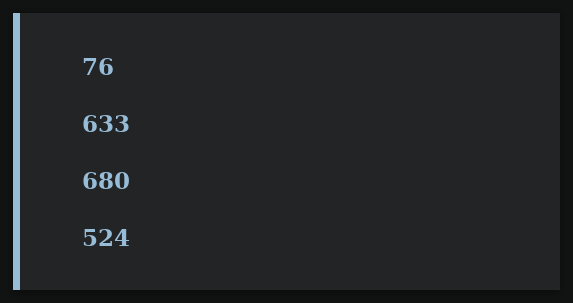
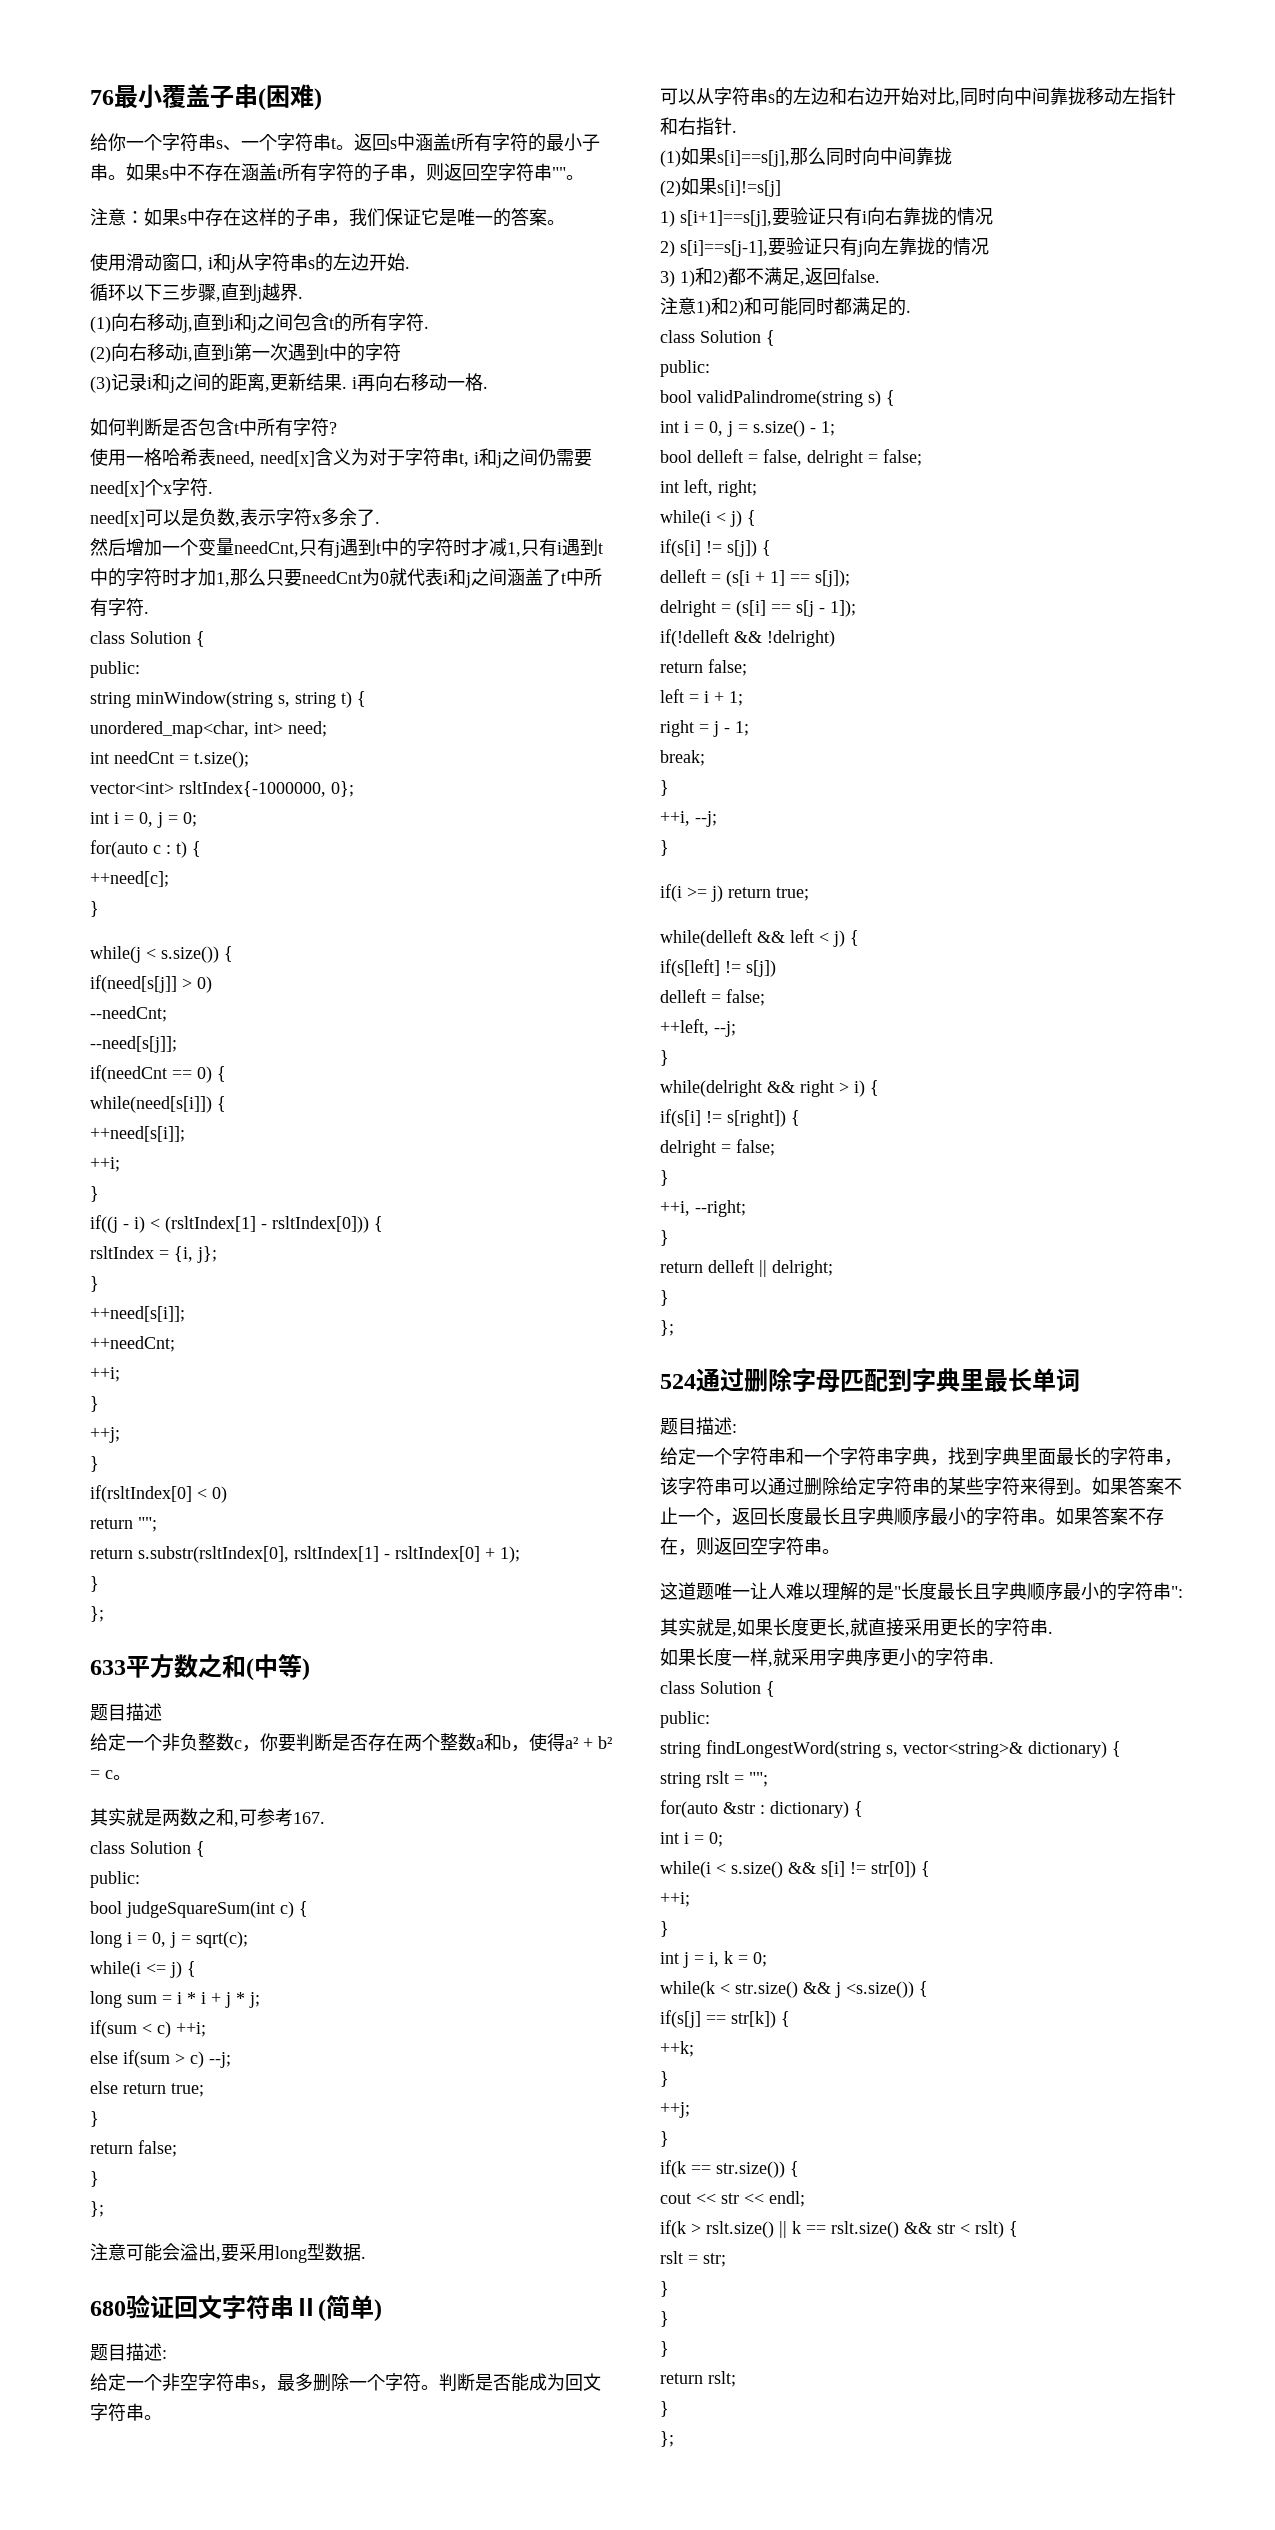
- 76
- 633
- 680
- 524
+ 76最小覆盖子串(困难)
+ 给你一个字符串s、一个字符串t。返回s中涵盖t所有字符的最小子串。如果s中不存在涵盖t所有字符的子串，则返回空字符串""。
+ 注意：如果s中存在这样的子串，我们保证它是唯一的答案。
+ 使用滑动窗口, i和j从字符串s的左边开始.
+ 循环以下三步骤,直到j越界.
+ (1)向右移动j,直到i和j之间包含t的所有字符.
+ (2)向右移动i,直到i第一次遇到t中的字符
+ (3)记录i和j之间的距离,更新结果. i再向右移动一格.
+ 如何判断是否包含t中所有字符?
+ 使用一格哈希表need, need[x]含义为对于字符串t, i和j之间仍需要need[x]个x字符.
+ need[x]可以是负数,表示字符x多余了.
+ 然后增加一个变量needCnt,只有j遇到t中的字符时才减1,只有i遇到t中的字符时才加1,那么只要needCnt为0就代表i和j之间涵盖了t中所有字符.
+ class Solution {
+ public:
+ string minWindow(string s, string t) {
+ unordered_map<char, int> need;
+ int needCnt = t.size();
+ vector<int> rsltIndex{-1000000, 0};
+ int i = 0, j = 0;
+ for(auto c : t) {
+ ++need[c];
+ }
+ while(j < s.size()) {
+ if(need[s[j]] > 0)
+ --needCnt;
+ --need[s[j]];
+ if(needCnt == 0) {
+ while(need[s[i]]) {
+ ++need[s[i]];
+ ++i;
+ }
+ if((j - i) < (rsltIndex[1] - rsltIndex[0])) {
+ rsltIndex = {i, j};
+ }
+ ++need[s[i]];
+ ++needCnt;
+ ++i;
+ }
+ ++j;
+ }
+ if(rsltIndex[0] < 0)
+ return "";
+ return s.substr(rsltIndex[0], rsltIndex[1] - rsltIndex[0] + 1);
+ }
+ };
+ 633平方数之和(中等)
+ 题目描述
+ 给定一个非负整数c，你要判断是否存在两个整数a和b，使得a² + b² = c。
+ 其实就是两数之和,可参考167.
+ class Solution {
+ public:
+ bool judgeSquareSum(int c) {
+ long i = 0, j = sqrt(c);
+ while(i <= j) {
+ long sum = i * i + j * j;
+ if(sum < c) ++i;
+ else if(sum > c) --j;
+ else return true;
+ }
+ return false;
+ }
+ };
+ 注意可能会溢出,要采用long型数据.
+ 680验证回文字符串Ⅱ(简单)
+ 题目描述:
+ 给定一个非空字符串s，最多删除一个字符。判断是否能成为回文字符串。
+ 可以从字符串s的左边和右边开始对比,同时向中间靠拢移动左指针和右指针.
+ (1)如果s[i]==s[j],那么同时向中间靠拢
+ (2)如果s[i]!=s[j]
+ 1) s[i+1]==s[j],要验证只有i向右靠拢的情况
+ 2) s[i]==s[j-1],要验证只有j向左靠拢的情况
+ 3) 1)和2)都不满足,返回false.
+ 注意1)和2)和可能同时都满足的.
+ class Solution {
+ public:
+ bool validPalindrome(string s) {
+ int i = 0, j = s.size() - 1;
+ bool delleft = false, delright = false;
+ int left, right;
+ while(i < j) {
+ if(s[i] != s[j]) {
+ delleft = (s[i + 1] == s[j]);
+ delright = (s[i] == s[j - 1]);
+ if(!delleft && !delright)
+ return false;
+ left = i + 1;
+ right = j - 1;
+ break;
+ }
+ ++i, --j;
+ }
+ if(i >= j) return true;
+ while(delleft && left < j) {
+ if(s[left] != s[j])
+ delleft = false;
+ ++left, --j;
+ }
+ while(delright && right > i) {
+ if(s[i] != s[right]) {
+ delright = false;
+ }
+ ++i, --right;
+ }
+ return delleft || delright;
+ }
+ };
+ 524通过删除字母匹配到字典里最长单词
+ 题目描述:
+ 给定一个字符串和一个字符串字典，找到字典里面最长的字符串，该字符串可以通过删除给定字符串的某些字符来得到。如果答案不止一个，返回长度最长且字典顺序最小的字符串。如果答案不存在，则返回空字符串。
+ 这道题唯一让人难以理解的是"长度最长且字典顺序最小的字符串":
+ 其实就是,如果长度更长,就直接采用更长的字符串.
+ 如果长度一样,就采用字典序更小的字符串.
+ class Solution {
+ public:
+ string findLongestWord(string s, vector<string>& dictionary) {
+ string rslt = "";
+ for(auto &str : dictionary) {
+ int i = 0;
+ while(i < s.size() && s[i] != str[0]) {
+ ++i;
+ }
+ int j = i, k = 0;
+ while(k < str.size() && j <s.size()) {
+ if(s[j] == str[k]) {
+ ++k;
+ }
+ ++j;
+ }
+ if(k == str.size()) {
+ cout << str << endl;
+ if(k > rslt.size() || k == rslt.size() && str < rslt) {
+ rslt = str;
+ }
+ }
+ }
+ return rslt;
+ }
+ };

